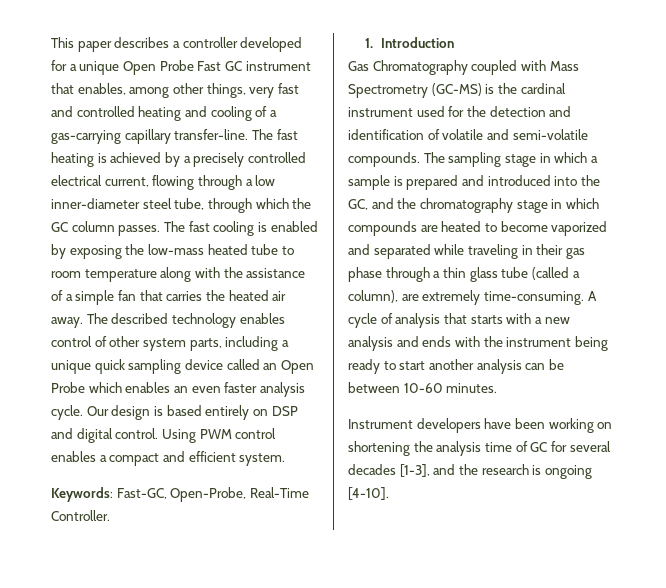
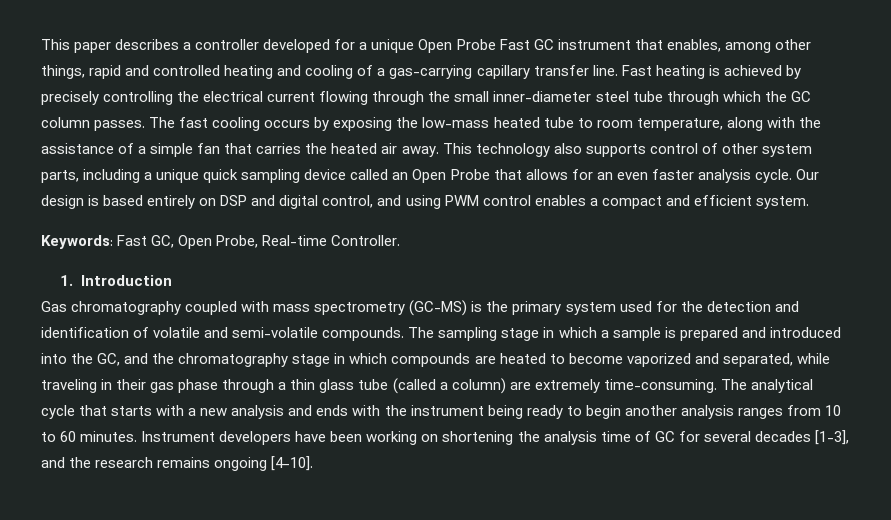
- This paper describes a controller developed for a unique Open Probe Fast GC instrument that enables, among other things, very fast and controlled heating and cooling of a gas-carrying capillary transfer-line. The fast heating is achieved by a precisely controlled electrical current, flowing through a low inner-diameter steel tube, through which the GC column passes.
+ This paper describes a controller developed for a unique Open Probe Fast GC instrument that enables, among other things, rapid and controlled heating and cooling of a gas-carrying capillary transfer line. Fast heating is achieved by precisely controlling the electrical current flowing through the small inner-diameter steel tube through which the GC column passes.
- The fast cooling is enabled by exposing the low-mass heated tube to room temperature along with the assistance of a simple fan that carries the heated air away.
+ The fast cooling occurs by exposing the low-mass heated tube to room temperature, along with the assistance of a simple fan that carries the heated air away.
- The described technology enables control of other system parts, including a unique quick sampling device called an Open Probe which enables an even faster analysis cycle.
+ This technology also supports control of other system parts, including a unique quick sampling device called an Open Probe that allows for an even faster analysis cycle.
- Our design is based entirely on DSP and digital control. Using PWM control enables a compact and efficient system.
+ Our design is based entirely on DSP and digital control, and using PWM control enables a compact and efficient system.
- Keywords: Fast-GC, Open-Probe, Real-Time Controller.
+ Keywords: Fast GC, Open Probe, Real-time Controller.
- Gas Chromatography coupled with Mass Spectrometry (GC-MS) is the cardinal instrument used for the detection and identification of volatile and semi-volatile compounds.
+ Gas chromatography coupled with mass spectrometry (GC-MS) is the primary system used for the detection and identification of volatile and semi-volatile compounds.
- The sampling stage in which a sample is prepared and introduced into the GC, and the chromatography stage in which compounds are heated to become vaporized and separated while traveling in their gas phase through a thin glass tube (called a column), are extremely time-consuming.
+ The sampling stage in which a sample is prepared and introduced into the GC, and the chromatography stage in which compounds are heated to become vaporized and separated, while traveling in their gas phase through a thin glass tube (called a column) are extremely time-consuming.
- A cycle of analysis that starts with a new analysis and ends with the instrument being ready to start another analysis can be between 10-60 minutes.
- Instrument developers have been working on shortening the analysis time of GC for several decades [1-3], and the research is ongoing [4-10].
+ The analytical cycle that starts with a new analysis and ends with the instrument being ready to begin another analysis ranges from 10 to 60 minutes. Instrument developers have been working on shortening the analysis time of GC for several decades [1-3], and the research remains ongoing [4-10].

